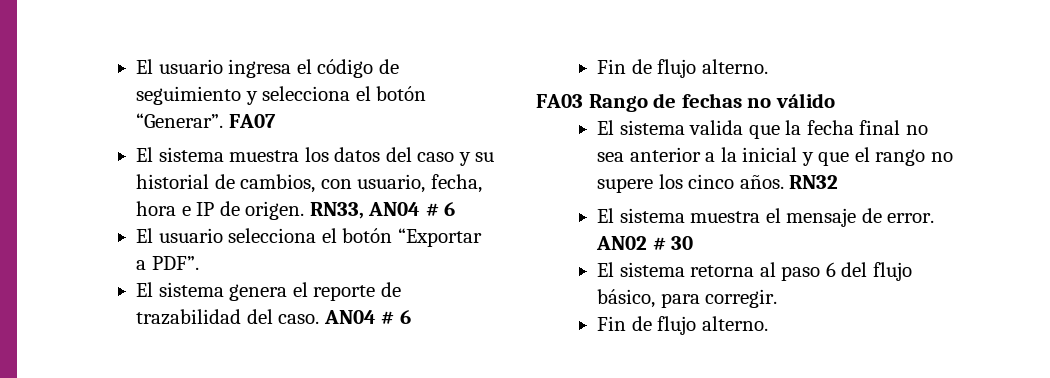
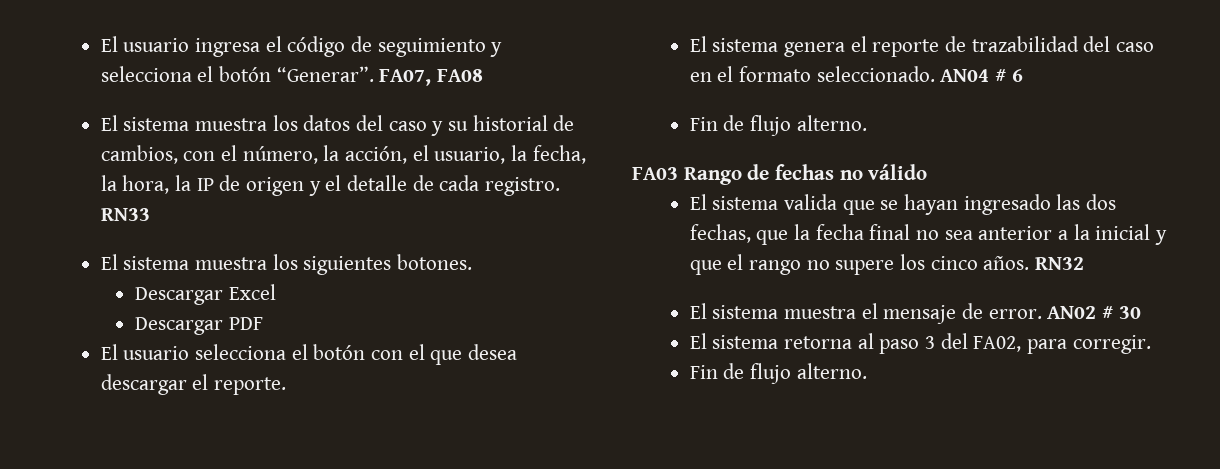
- FA07
+ FA07, FA08
- El sistema muestra los datos del caso y su historial de cambios, con usuario, fecha, hora e IP de origen. RN33, AN04 # 6
+ El sistema muestra los datos del caso y su historial de cambios, con el número, la acción, el usuario, la fecha, la hora, la IP de origen y el detalle de cada registro. RN33
+ El sistema muestra los siguientes botones.
+ Descargar Excel
+ Descargar PDF
- El usuario selecciona el botón “Exportar a PDF”.
+ El usuario selecciona el botón con el que desea descargar el reporte.
- El sistema genera el reporte de trazabilidad del caso.
+ El sistema genera el reporte de trazabilidad del caso en el formato seleccionado.
- El sistema valida que la fecha final no sea anterior a la inicial y que el rango no supere los cinco años.
+ El sistema valida que se hayan ingresado las dos fechas, que la fecha final no sea anterior a la inicial y que el rango no supere los cinco años.
- El sistema retorna al paso 6 del flujo básico, para corregir.
+ El sistema retorna al paso 3 del FA02, para corregir.

